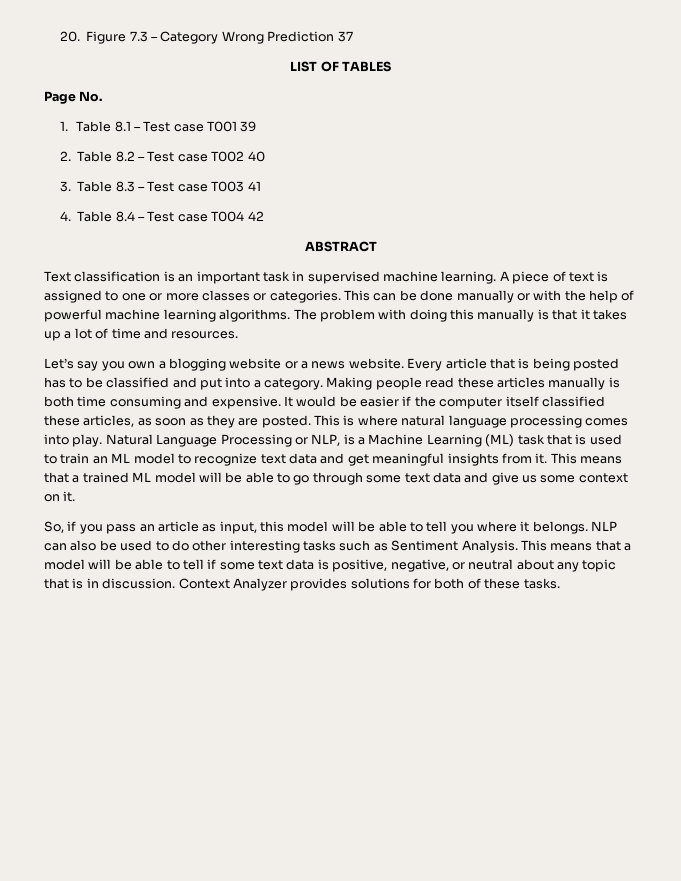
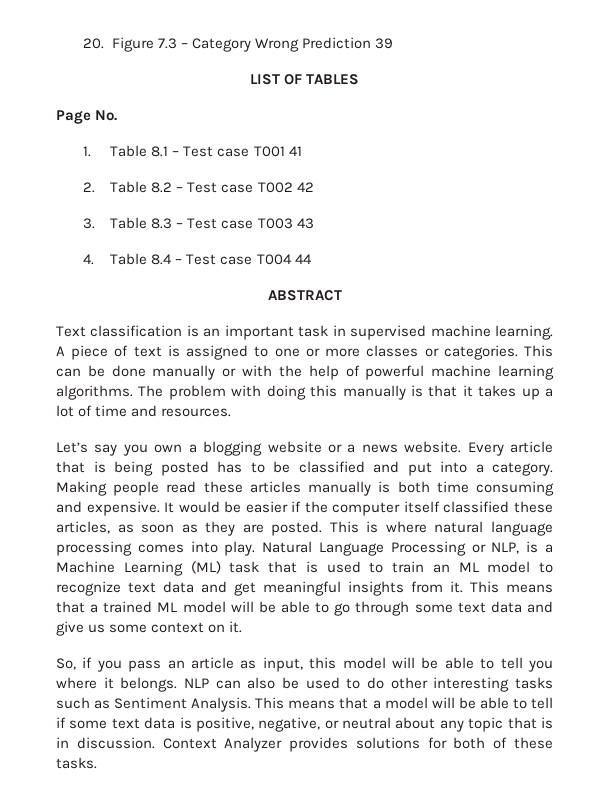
- 20. Figure 7.3 – Category Wrong Prediction 37
+ 20. Figure 7.3 – Category Wrong Prediction 39
- 1. Table 8.1 – Test case T001 39
+ 1. Table 8.1 – Test case T001 41
- 2. Table 8.2 – Test case T002 40
+ 2. Table 8.2 – Test case T002 42
- 3. Table 8.3 – Test case T003 41
+ 3. Table 8.3 – Test case T003 43
- 4. Table 8.4 – Test case T004 42
+ 4. Table 8.4 – Test case T004 44

